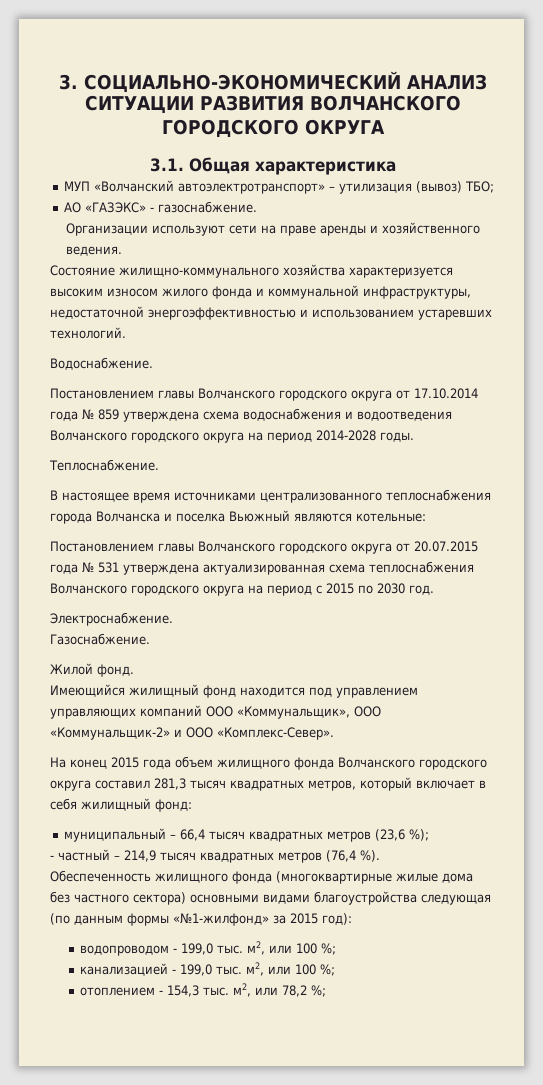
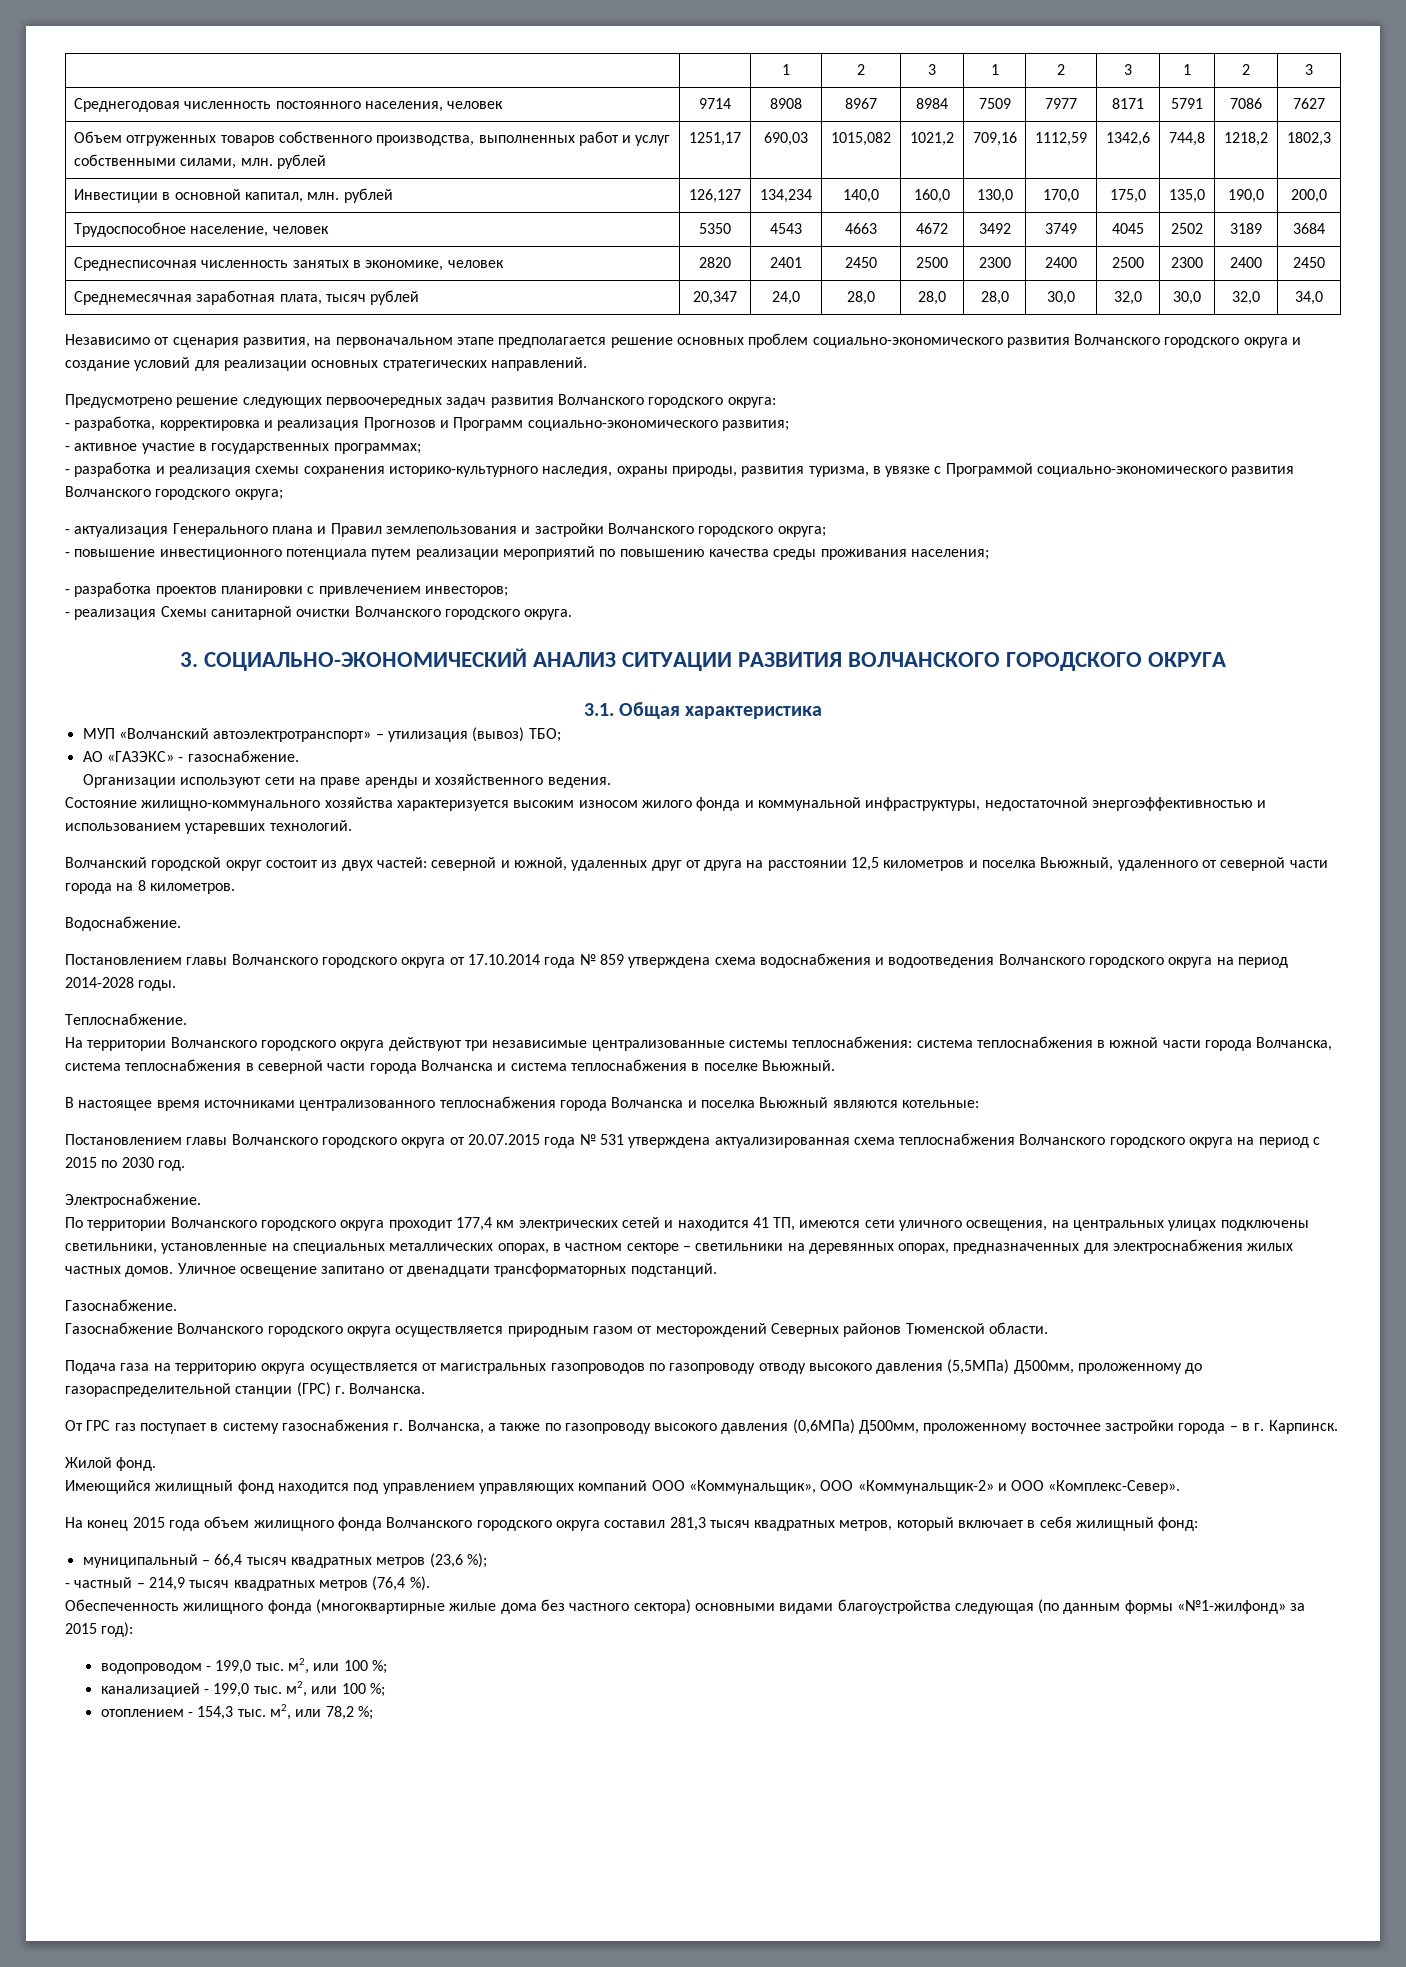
+ | | 1 | 2 | 3 | 1 | 2 | 3 | 1 | 2 | 3
+ Среднегодовая численность постоянного населения, человек | 9714 | 8908 | 8967 | 8984 | 7509 | 7977 | 8171 | 5791 | 7086 | 7627
+ Объем отгруженных товаров собственного производства, выполненных работ и услуг собственными силами, млн. рублей | 1251,17 | 690,03 | 1015,082 | 1021,2 | 709,16 | 1112,59 | 1342,6 | 744,8 | 1218,2 | 1802,3
+ Инвестиции в основной капитал, млн. рублей | 126,127 | 134,234 | 140,0 | 160,0 | 130,0 | 170,0 | 175,0 | 135,0 | 190,0 | 200,0
+ Трудоспособное население, человек | 5350 | 4543 | 4663 | 4672 | 3492 | 3749 | 4045 | 2502 | 3189 | 3684
+ Среднесписочная численность занятых в экономике, человек | 2820 | 2401 | 2450 | 2500 | 2300 | 2400 | 2500 | 2300 | 2400 | 2450
+ Среднемесячная заработная плата, тысяч рублей | 20,347 | 24,0 | 28,0 | 28,0 | 28,0 | 30,0 | 32,0 | 30,0 | 32,0 | 34,0
+ Независимо от сценария развития, на первоначальном этапе предполагается решение основных проблем социально-экономического развития Волчанского городского округа и создание условий для реализации основных стратегических направлений.
+ Предусмотрено решение следующих первоочередных задач развития Волчанского городского округа:
+ - разработка, корректировка и реализация Прогнозов и Программ социально-экономического развития;
+ - активное участие в государственных программах;
+ - разработка и реализация схемы сохранения историко-культурного наследия, охраны природы, развития туризма, в увязке с Программой социально-экономического развития Волчанского городского округа;
+ - актуализация Генерального плана и Правил землепользования и застройки Волчанского городского округа;
+ - повышение инвестиционного потенциала путем реализации мероприятий по повышению качества среды проживания населения;
+ - разработка проектов планировки с привлечением инвесторов;
+ - реализация Схемы санитарной очистки Волчанского городского округа.
+ Волчанский городской округ состоит из двух частей: северной и южной, удаленных друг от друга на расстоянии 12,5 километров и поселка Вьюжный, удаленного от северной части города на 8 километров.
+ На территории Волчанского городского округа действуют три независимые централизованные системы теплоснабжения: система теплоснабжения в южной части города Волчанска, система теплоснабжения в северной части города Волчанска и система теплоснабжения в поселке Вьюжный.
+ По территории Волчанского городского округа проходит 177,4 км электрических сетей и находится 41 ТП, имеются сети уличного освещения, на центральных улицах подключены светильники, установленные на специальных металлических опорах, в частном секторе – светильники на деревянных опорах, предназначенных для электроснабжения жилых частных домов. Уличное освещение запитано от двенадцати трансформаторных подстанций.
  Газоснабжение.
+ Газоснабжение Волчанского городского округа осуществляется природным газом от месторождений Северных районов Тюменской области.
+ Подача газа на территорию округа осуществляется от магистральных газопроводов по газопроводу отводу высокого давления (5,5МПа) Д500мм, проложенному до газораспределительной станции (ГРС) г. Волчанска.
+ От ГРС газ поступает в систему газоснабжения г. Волчанска, а также по газопроводу высокого давления (0,6МПа) Д500мм, проложенному восточнее застройки города – в г. Карпинск.

